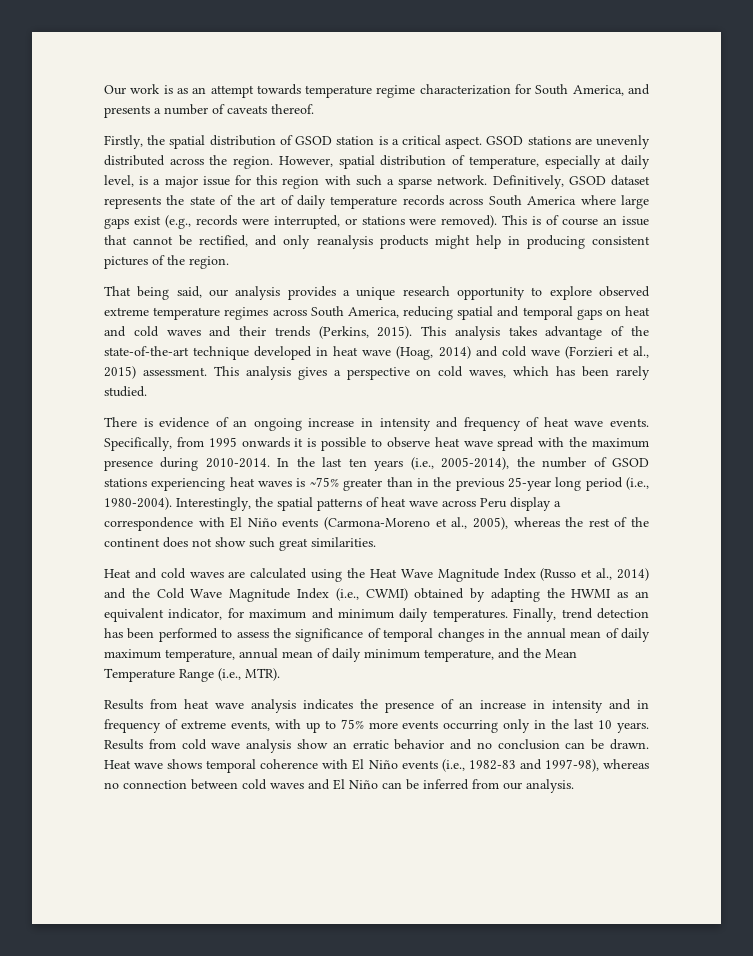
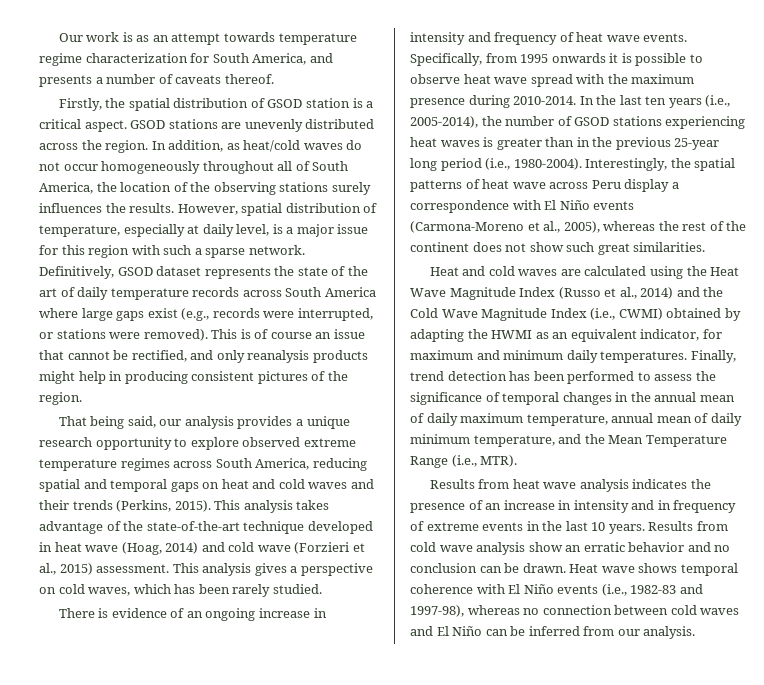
+ In addition, as heat/cold waves do not occur homogeneously throughout all of South America, the location of the observing stations surely influences the results.
- In the last ten years (i.e., 2005-2014), the number of GSOD stations experiencing heat waves is ~75% greater than in the previous 25-year long period (i.e., 1980-2004).
+ In the last ten years (i.e., 2005-2014), the number of GSOD stations experiencing heat waves is greater than in the previous 25-year long period (i.e., 1980-2004).
- Results from heat wave analysis indicates the presence of an increase in intensity and in frequency of extreme events, with up to 75% more events occurring only in the last 10 years.
+ Results from heat wave analysis indicates the presence of an increase in intensity and in frequency of extreme events in the last 10 years.

